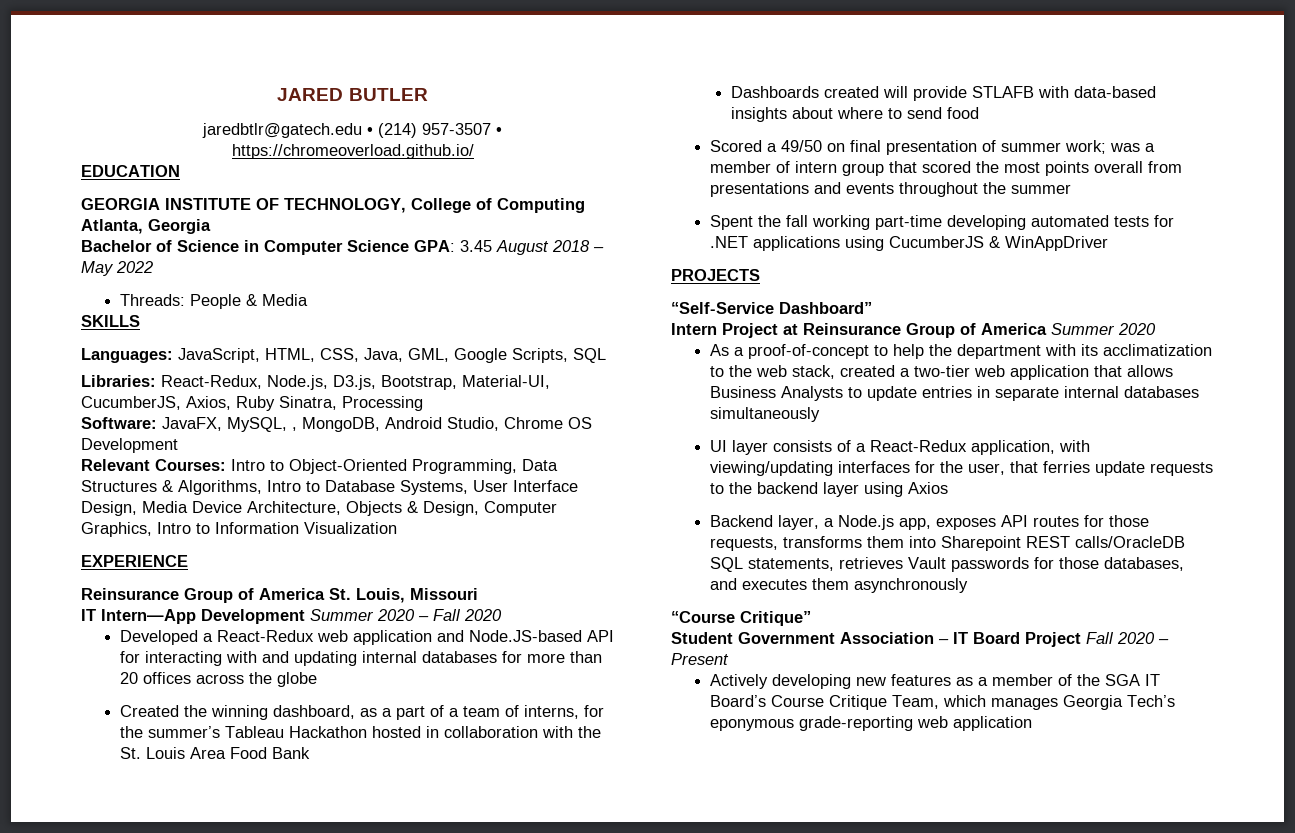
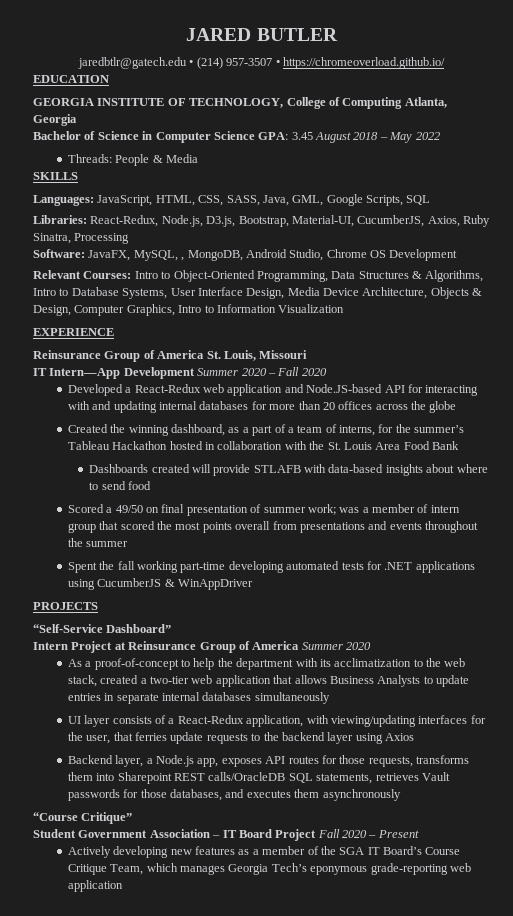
- Languages: JavaScript, HTML, CSS, Java, GML, Google Scripts, SQL
+ Languages: JavaScript, HTML, CSS, SASS, Java, GML, Google Scripts, SQL

